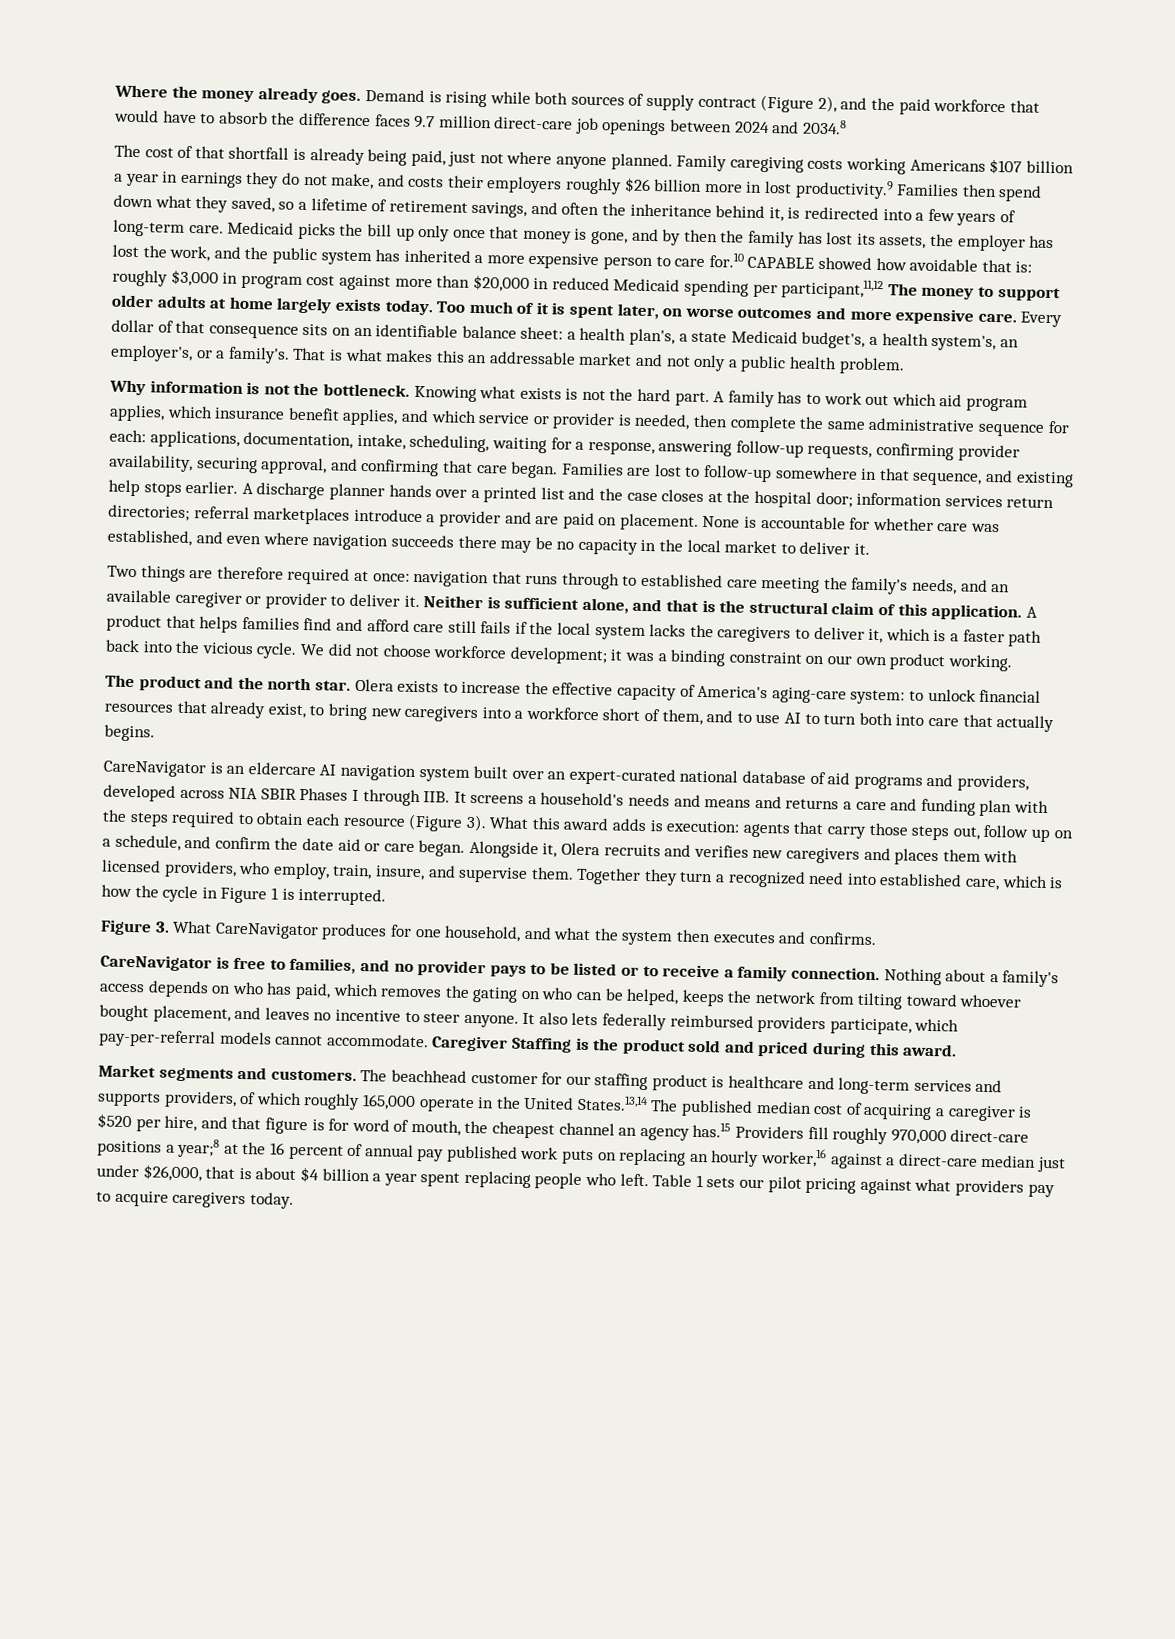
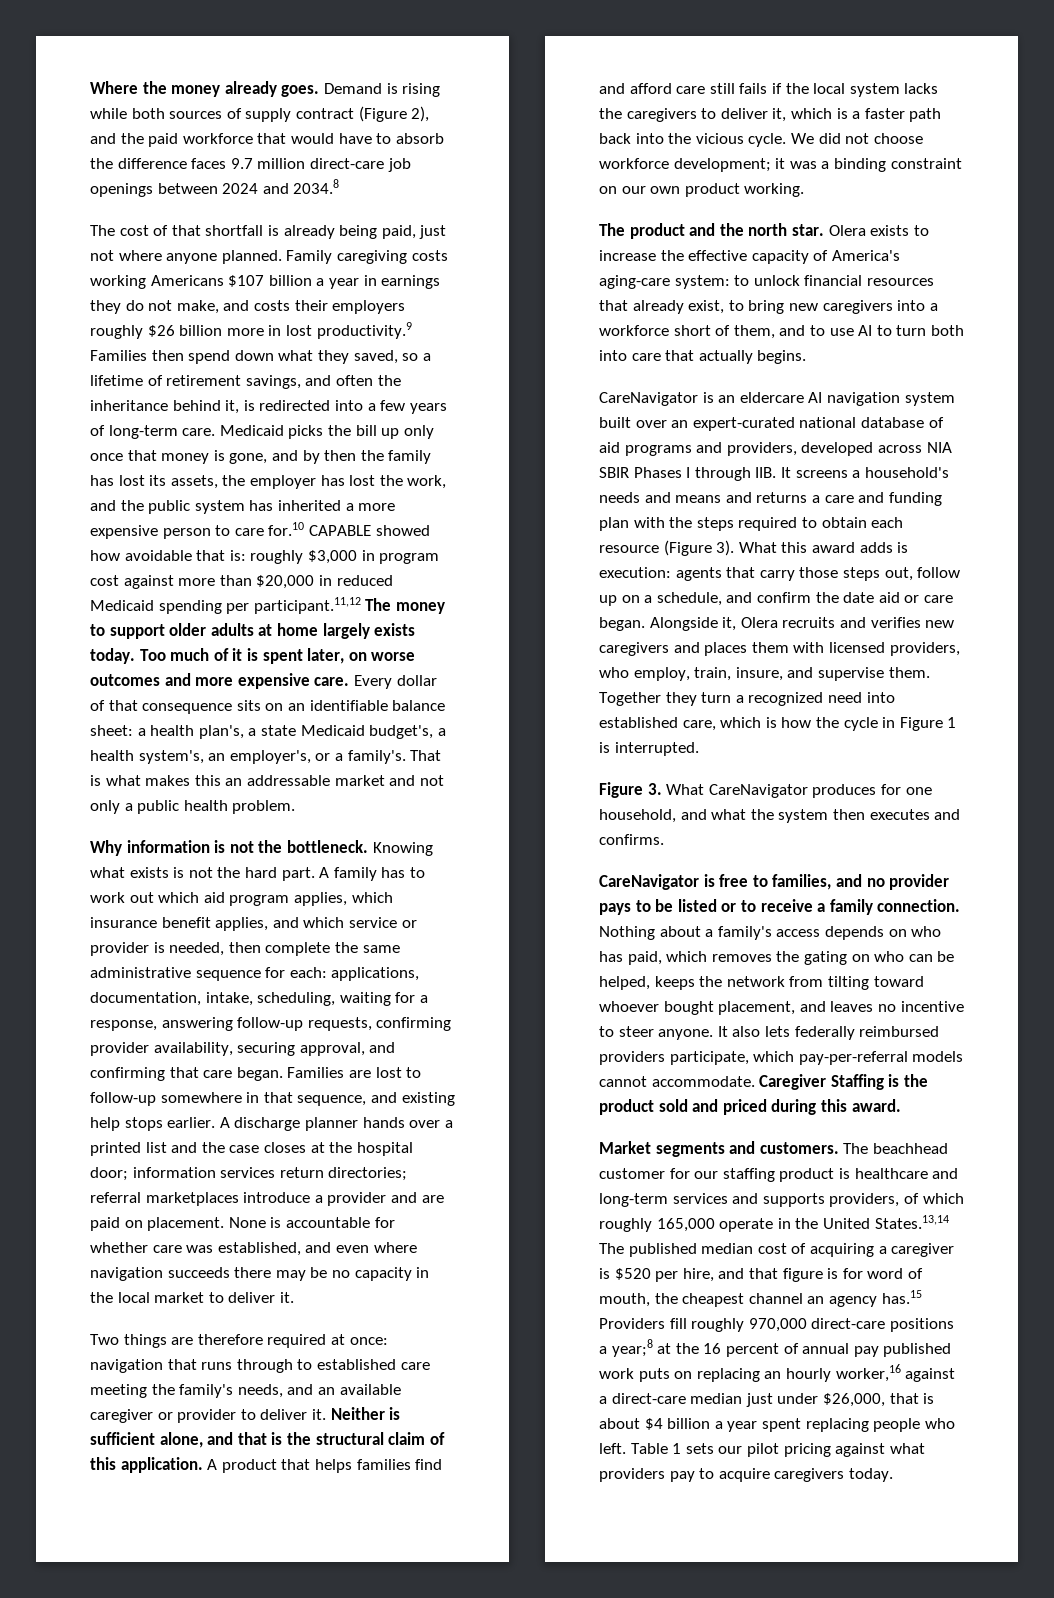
- roughly $3,000 in program cost against more than $20,000 in reduced Medicaid spending per participant,11,12 The money to support older adults at home largely exists today.
+ roughly $3,000 in program cost against more than $20,000 in reduced Medicaid spending per participant.11,12 The money to support older adults at home largely exists today.

